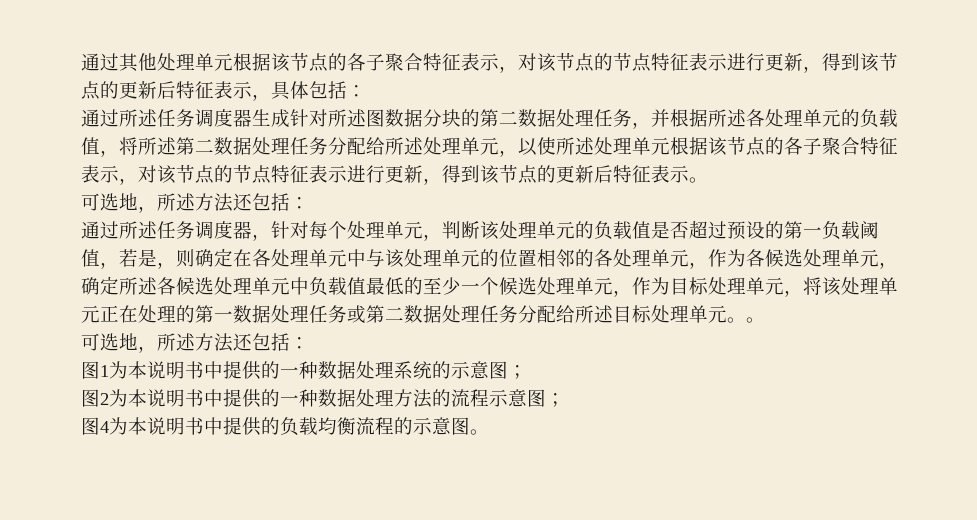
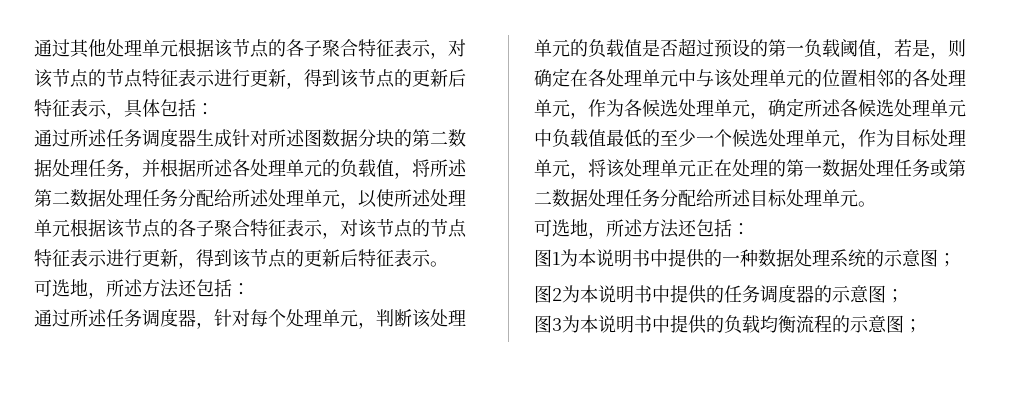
- 通过所述任务调度器，针对每个处理单元，判断该处理单元的负载值是否超过预设的第一负载阈值，若是，则确定在各处理单元中与该处理单元的位置相邻的各处理单元，作为各候选处理单元，确定所述各候选处理单元中负载值最低的至少一个候选处理单元，作为目标处理单元，将该处理单元正在处理的第一数据处理任务或第二数据处理任务分配给所述目标处理单元。。
+ 通过所述任务调度器，针对每个处理单元，判断该处理单元的负载值是否超过预设的第一负载阈值，若是，则确定在各处理单元中与该处理单元的位置相邻的各处理单元，作为各候选处理单元，确定所述各候选处理单元中负载值最低的至少一个候选处理单元，作为目标处理单元，将该处理单元正在处理的第一数据处理任务或第二数据处理任务分配给所述目标处理单元。
- 图2为本说明书中提供的一种数据处理方法的流程示意图；
- 图4为本说明书中提供的负载均衡流程的示意图。
+ 图2为本说明书中提供的任务调度器的示意图；
+ 图3为本说明书中提供的负载均衡流程的示意图；

